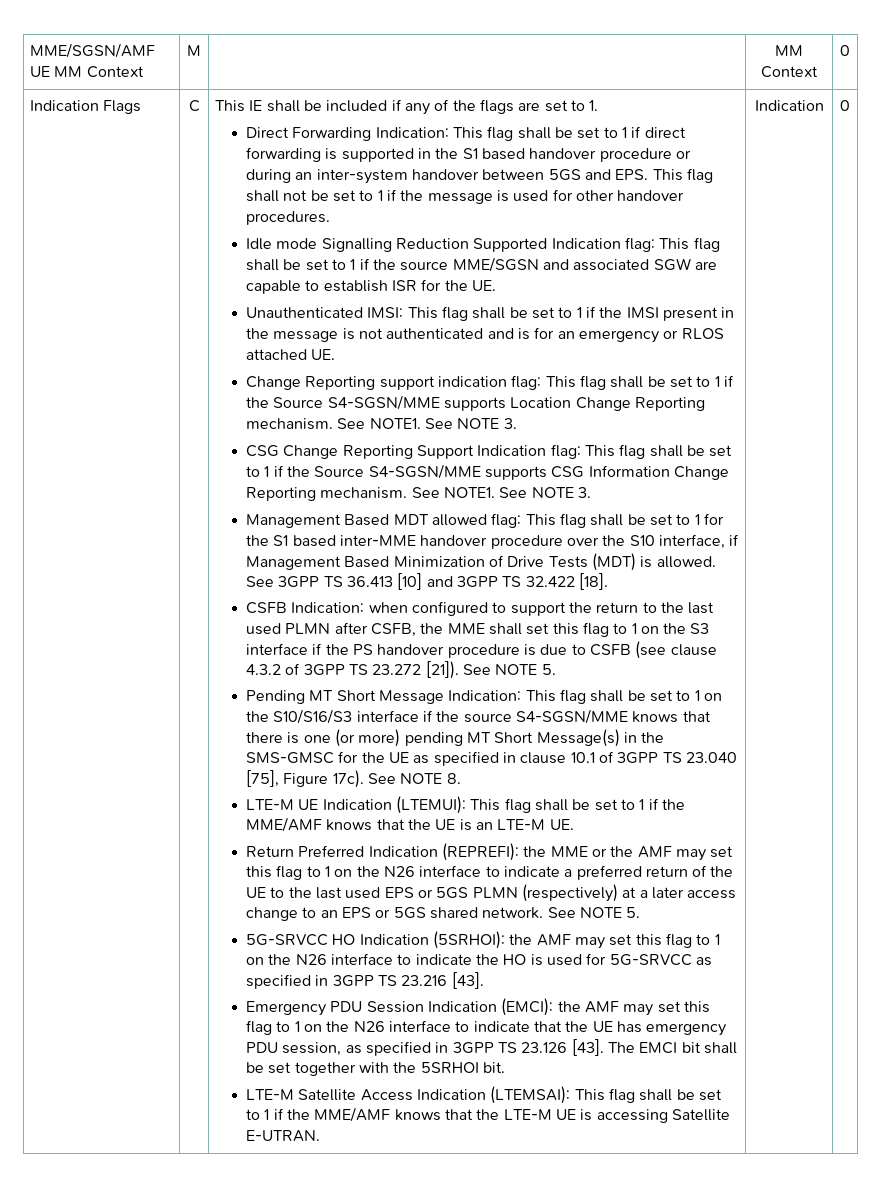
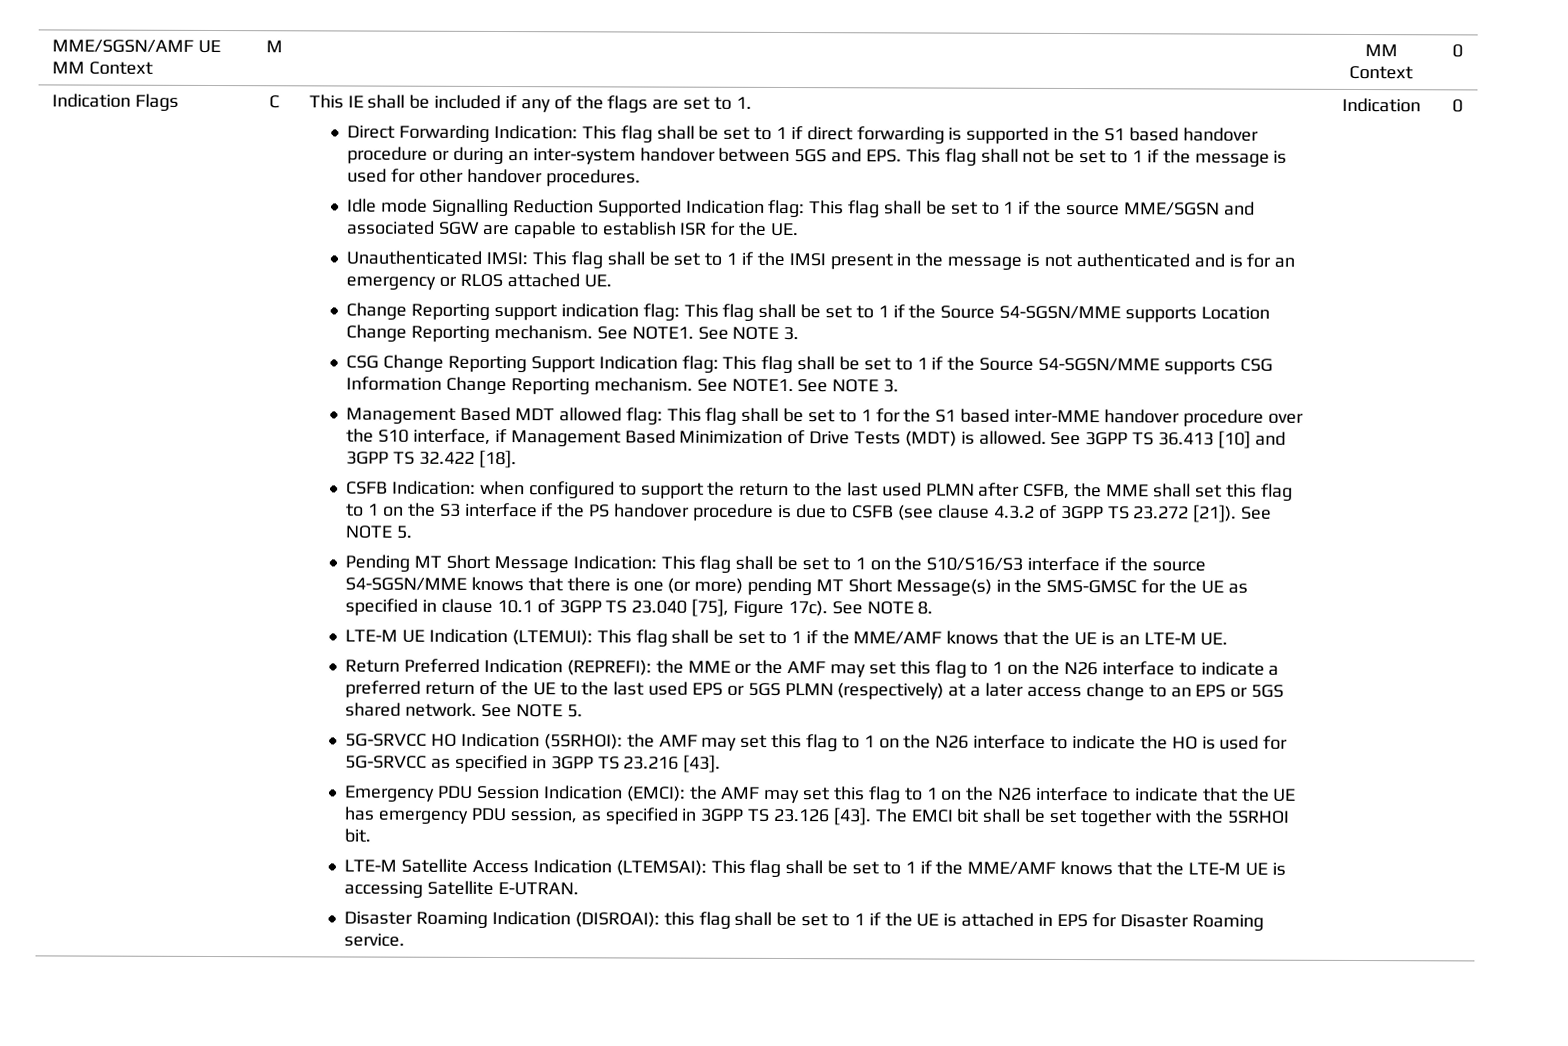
+ Disaster Roaming Indication (DISROAI): this flag shall be set to 1 if the UE is attached in EPS for Disaster Roaming service.

